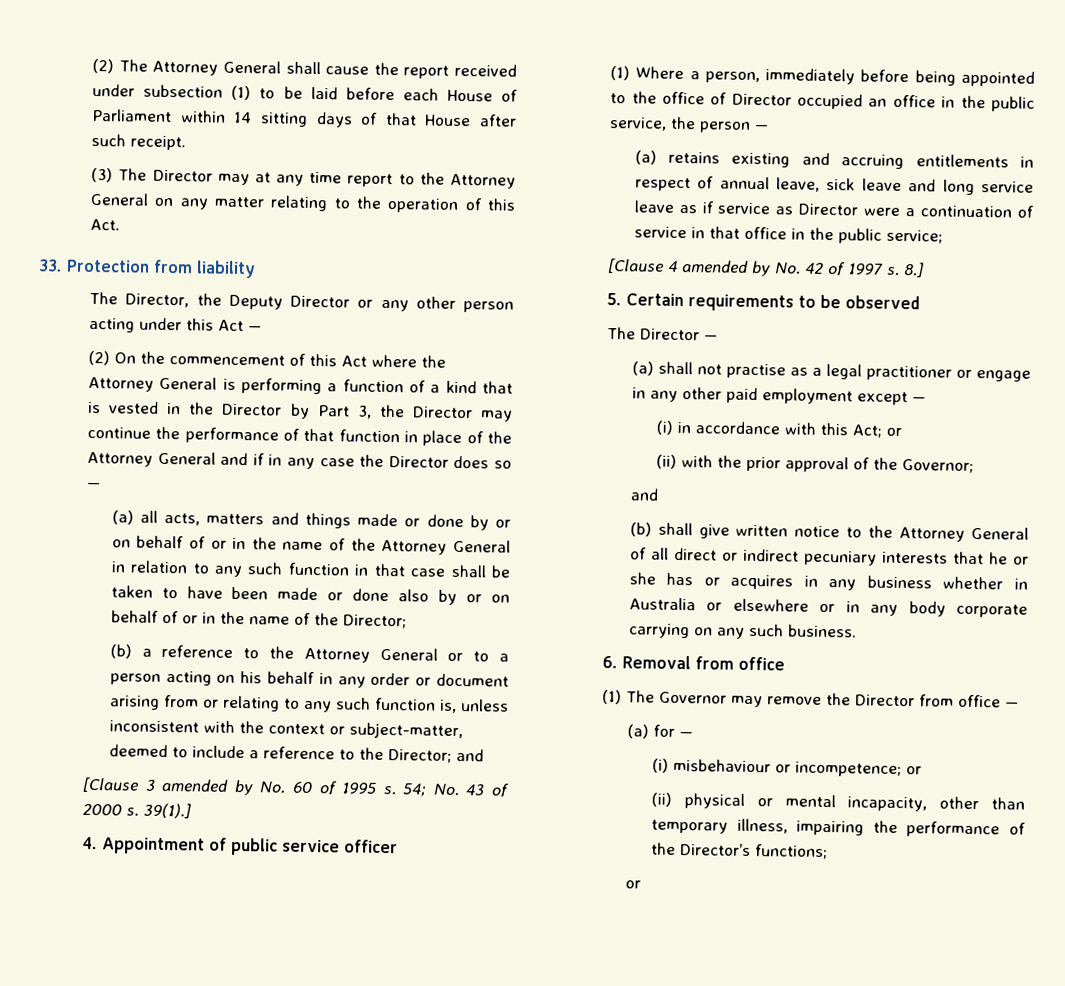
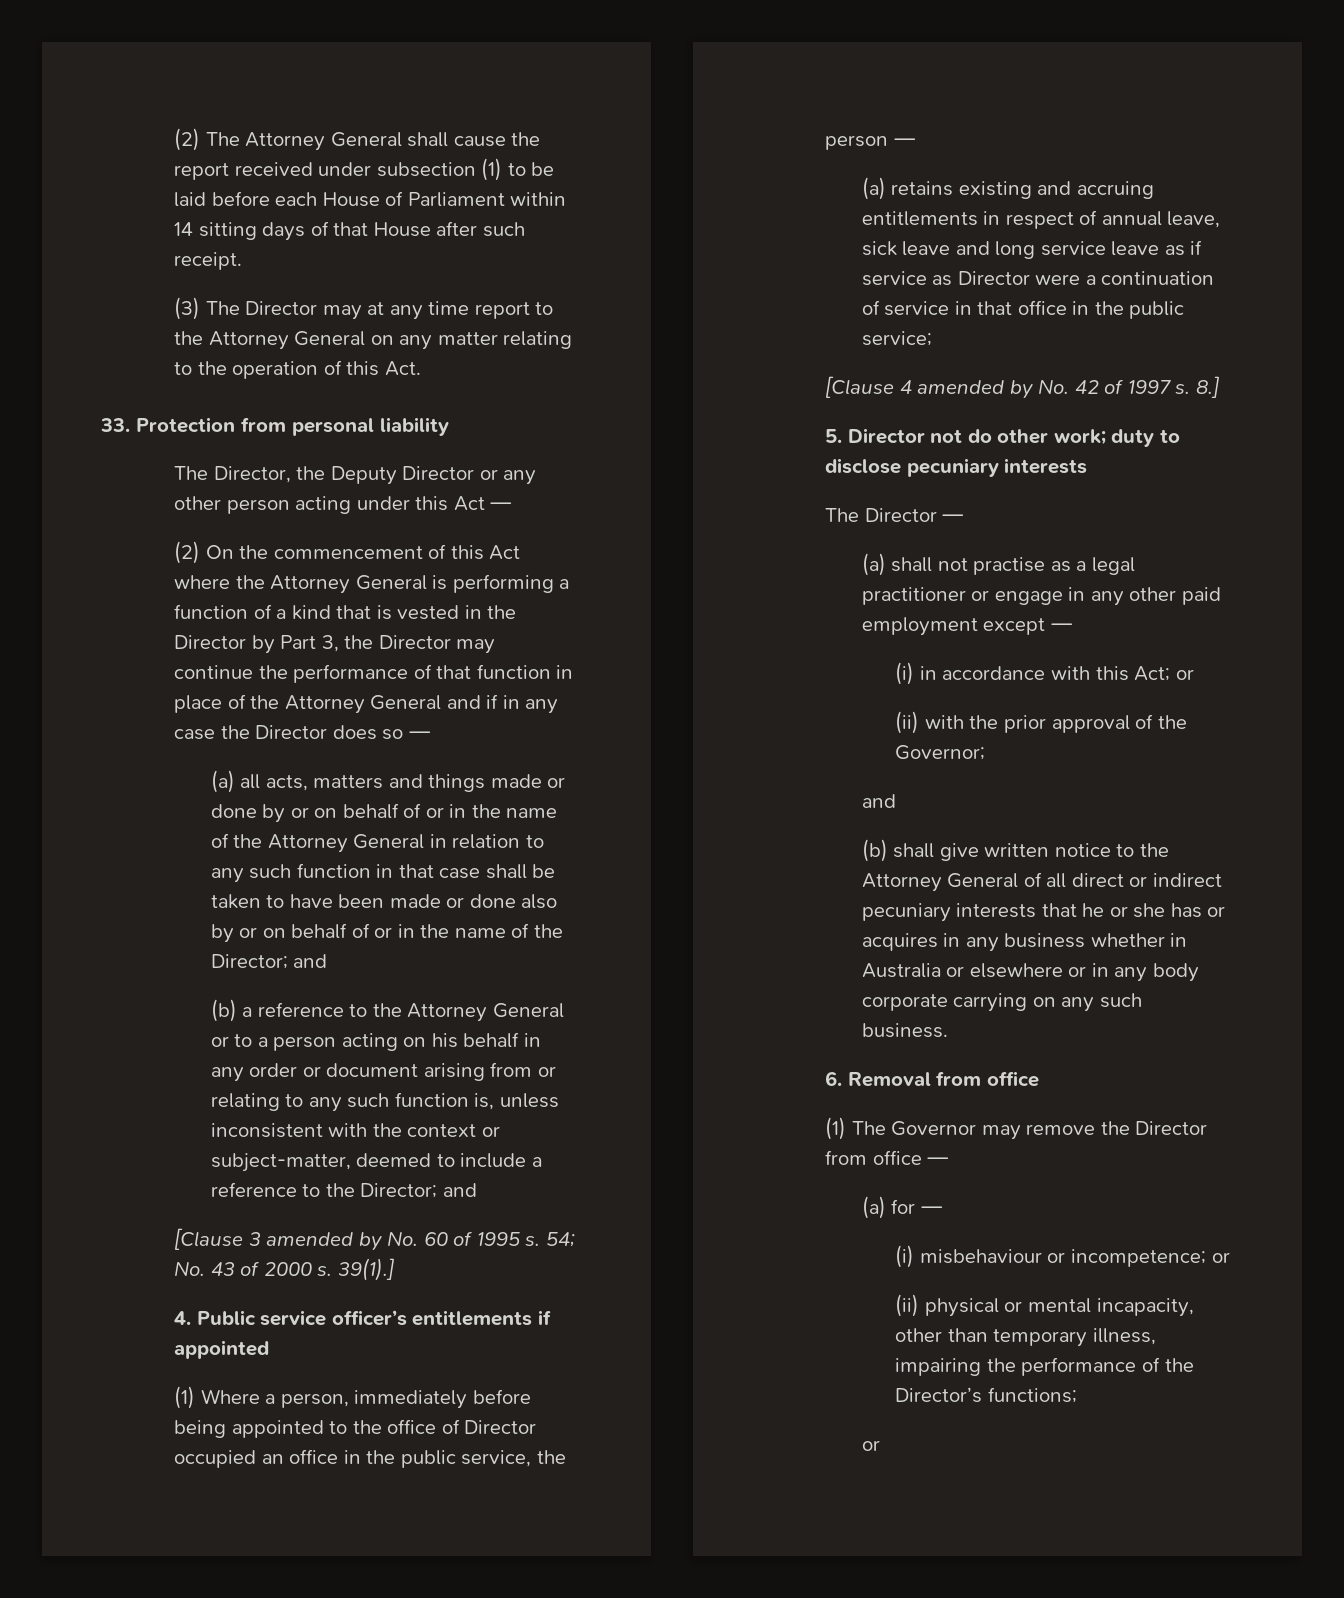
- 33. Protection from liability
+ 33. Protection from personal liability
- (a) all acts, matters and things made or done by or on behalf of or in the name of the Attorney General in relation to any such function in that case shall be taken to have been made or done also by or on behalf of or in the name of the Director;
+ (a) all acts, matters and things made or done by or on behalf of or in the name of the Attorney General in relation to any such function in that case shall be taken to have been made or done also by or on behalf of or in the name of the Director; and
- 4. Appointment of public service officer
+ 4. Public service officer’s entitlements if appointed
- 5. Certain requirements to be observed
+ 5. Director not do other work; duty to disclose pecuniary interests

